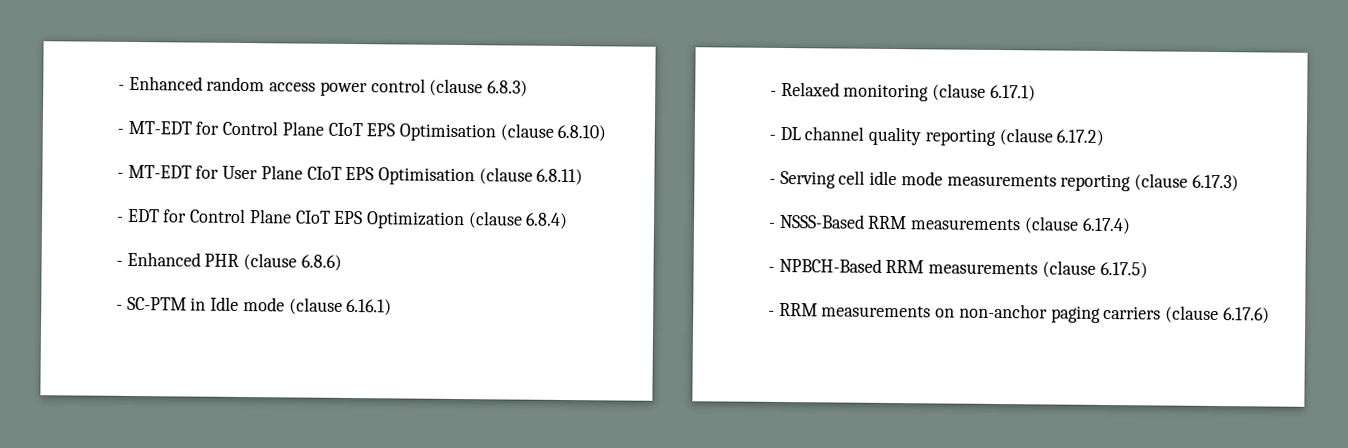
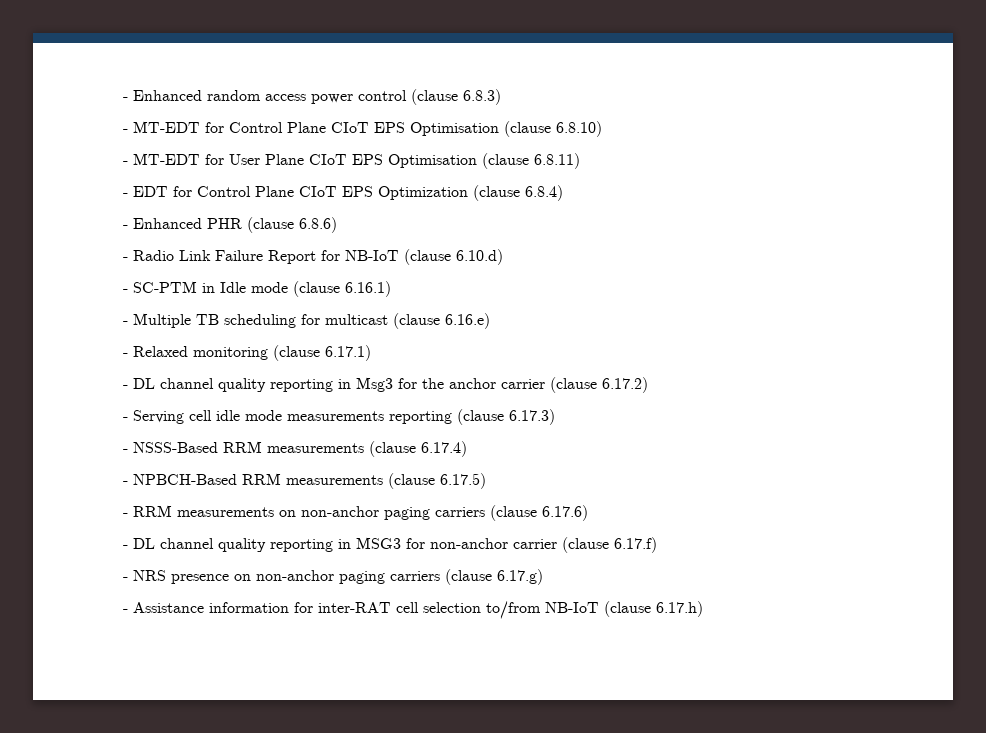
+ - Radio Link Failure Report for NB-IoT (clause 6.10.d)
+ - Multiple TB scheduling for multicast (clause 6.16.e)
- - DL channel quality reporting (clause 6.17.2)
+ - DL channel quality reporting in Msg3 for the anchor carrier (clause 6.17.2)
+ - DL channel quality reporting in MSG3 for non-anchor carrier (clause 6.17.f)
+ - NRS presence on non-anchor paging carriers (clause 6.17.g)
+ - Assistance information for inter-RAT cell selection to/from NB-IoT (clause 6.17.h)

